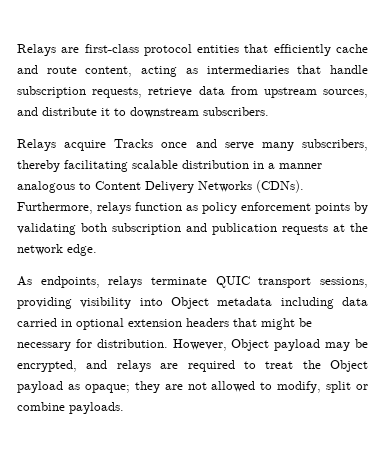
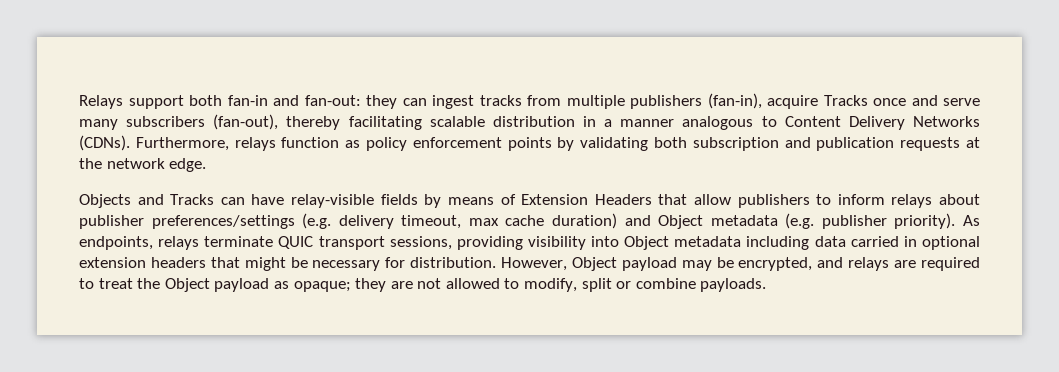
- Relays are first-class protocol entities that efficiently cache and route content, acting as intermediaries that handle subscription requests, retrieve data from upstream sources, and distribute it to downstream subscribers.
- Relays acquire Tracks once and serve many subscribers, thereby facilitating scalable distribution in a manner analogous to Content Delivery Networks (CDNs).
+ Relays support both fan-in and fan-out: they can ingest tracks from multiple publishers (fan-in), acquire Tracks once and serve many subscribers (fan-out), thereby facilitating scalable distribution in a manner analogous to Content Delivery Networks (CDNs).
+ Objects and Tracks can have relay-visible fields by means of Extension Headers that allow publishers to inform relays about publisher preferences/settings (e.g. delivery timeout, max cache duration) and Object metadata (e.g. publisher priority).

